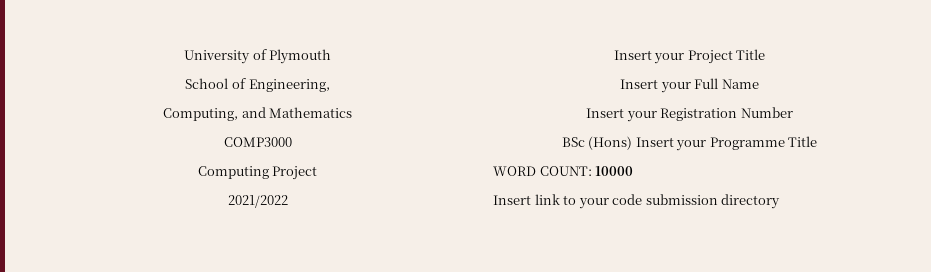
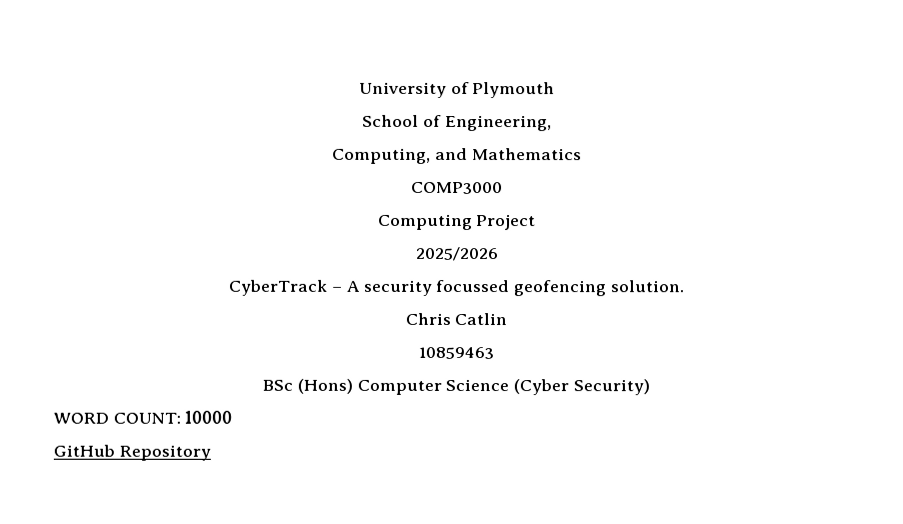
- 2021/2022
- Insert your Project Title
- Insert your Full Name
- Insert your Registration Number
- BSc (Hons) Insert your Programme Title
+ 2025/2026
+ CyberTrack – A security focussed geofencing solution.
+ Chris Catlin
+ 10859463
+ BSc (Hons) Computer Science (Cyber Security)
  WORD COUNT: 10000
- Insert link to your code submission directory
+ GitHub Repository

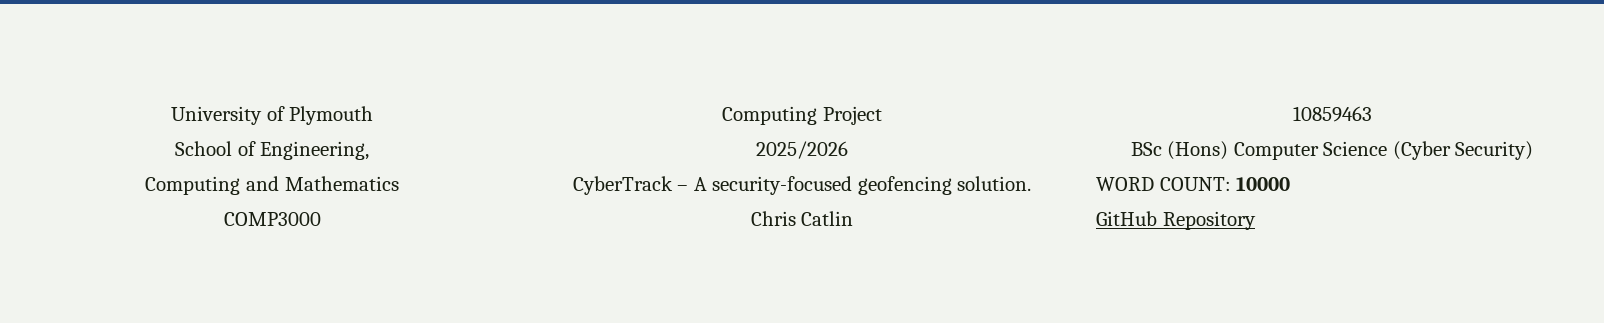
- Computing, and Mathematics
+ Computing and Mathematics
- CyberTrack – A security focussed geofencing solution.
+ CyberTrack – A security-focused geofencing solution.

